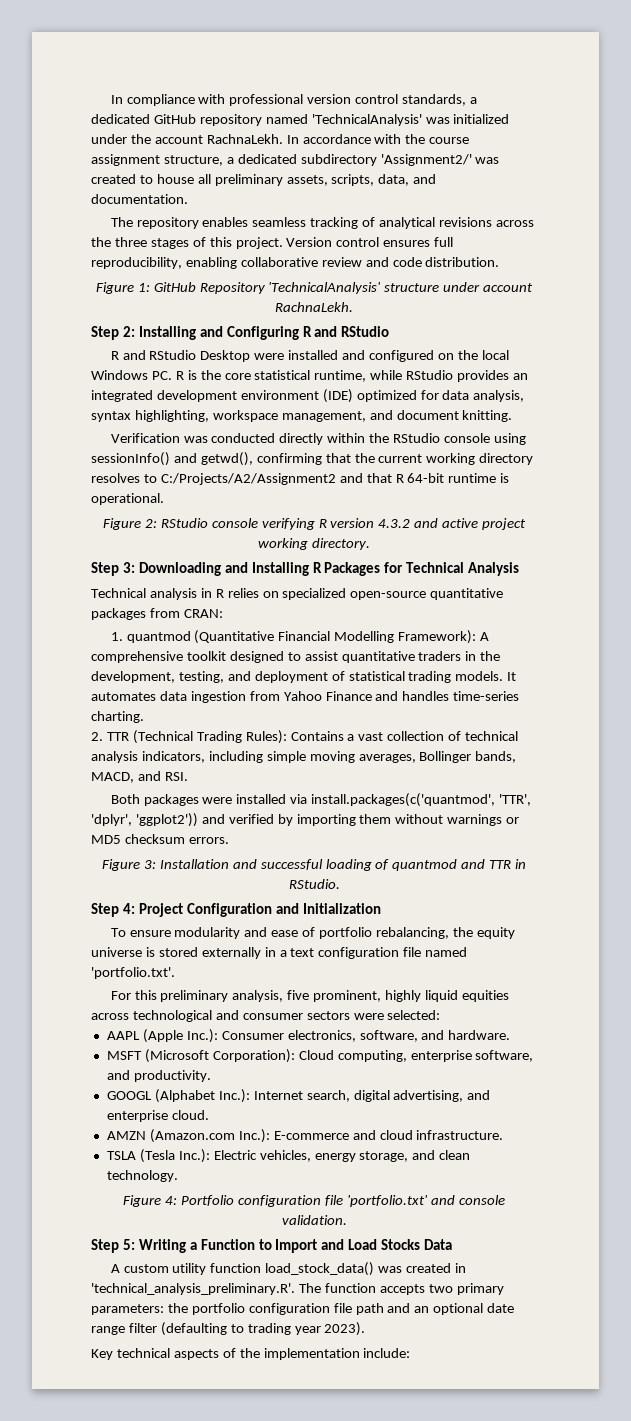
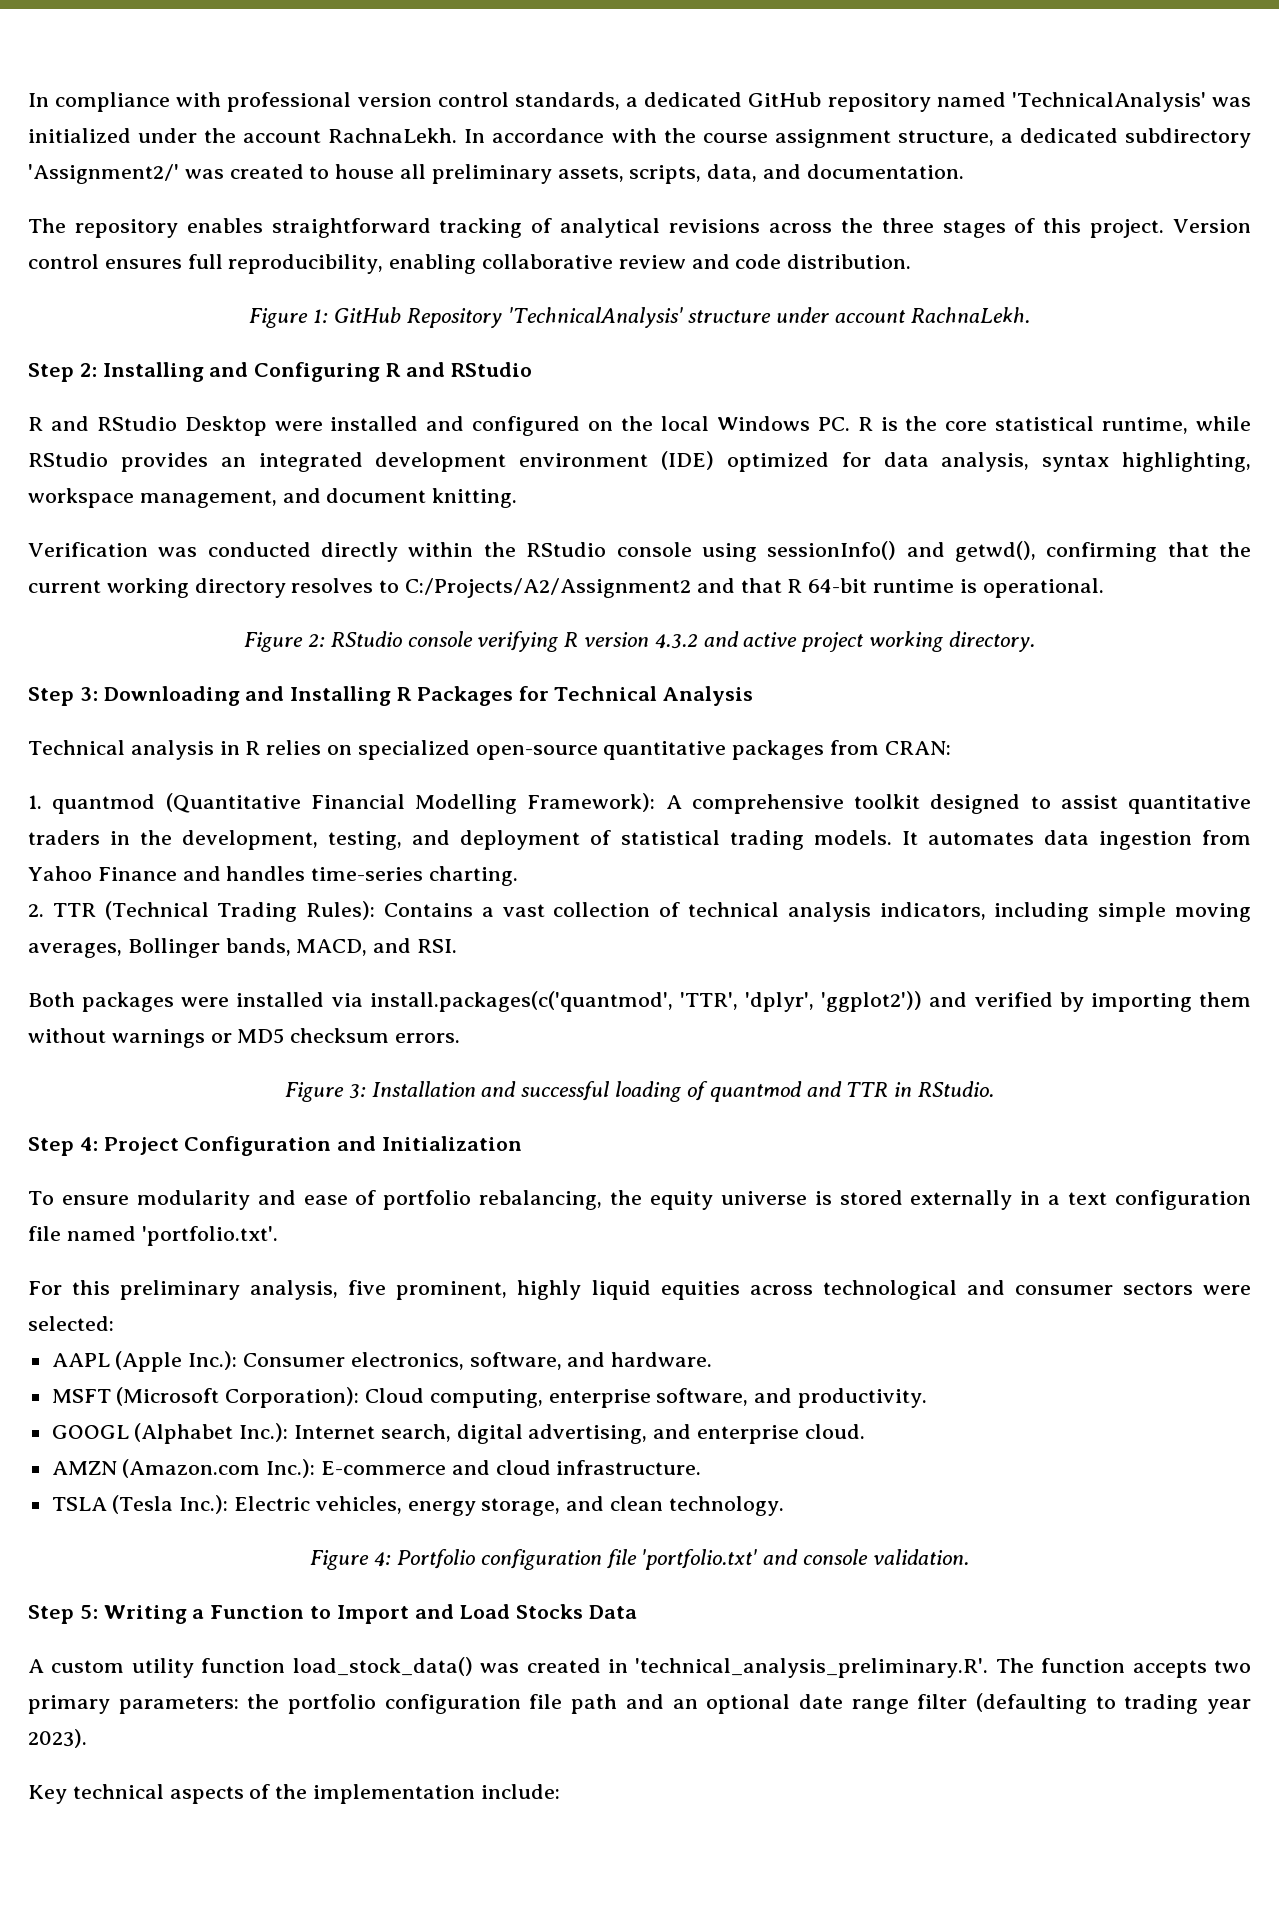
- The repository enables seamless tracking of analytical revisions across the three stages of this project.
+ The repository enables straightforward tracking of analytical revisions across the three stages of this project.

